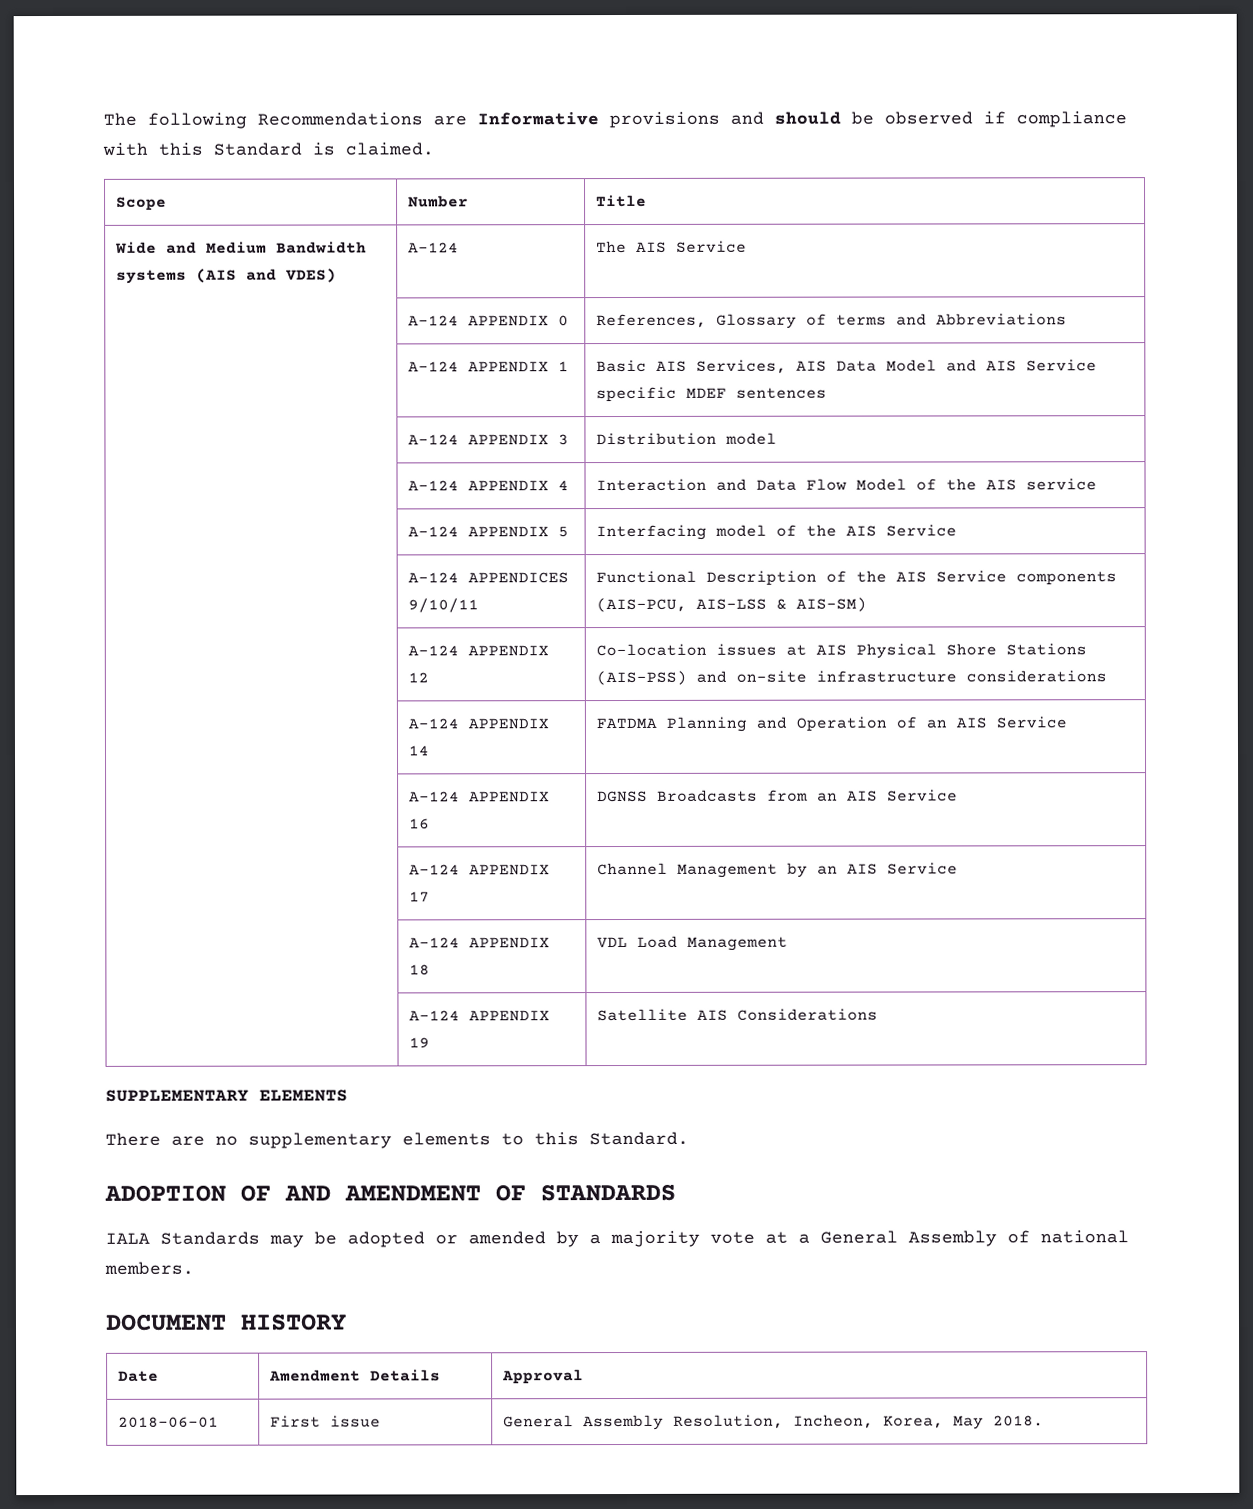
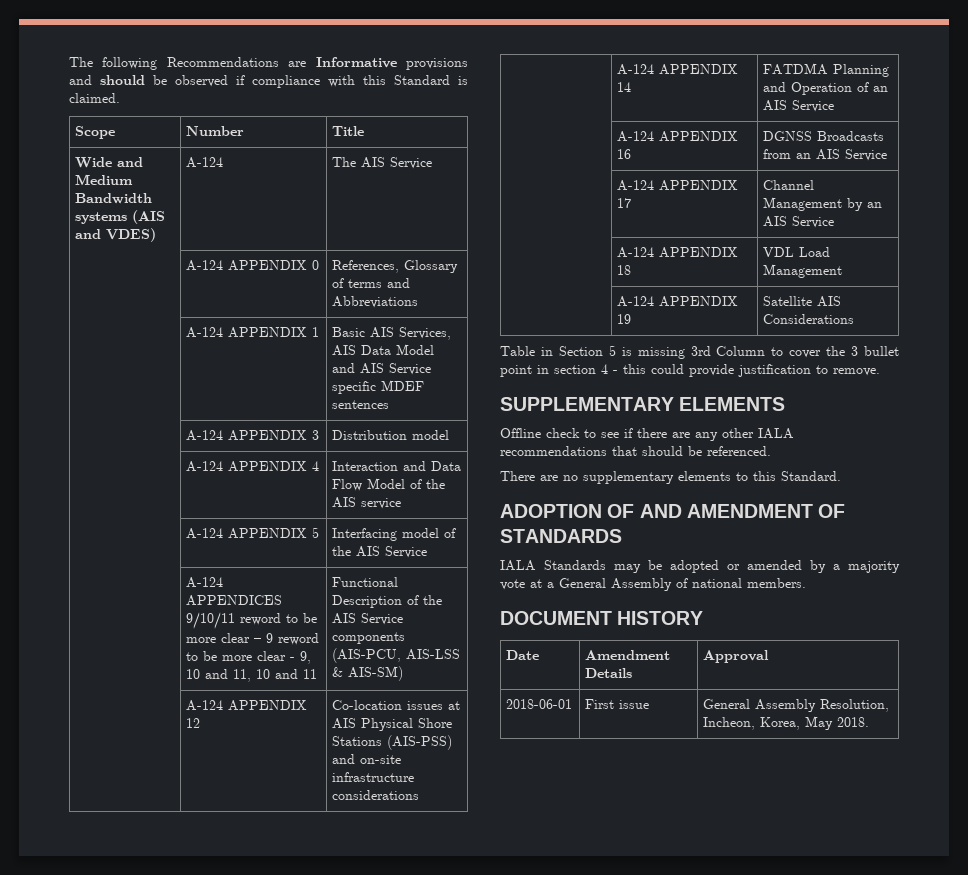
- | A-124 APPENDICES 9/10/11 | Functional Description of the AIS Service components (AIS-PCU, AIS-LSS & AIS-SM)
+ | A-124 APPENDICES 9/10/11 reword to be more clear – 9 reword to be more clear - 9, 10 and 11, 10 and 11 | Functional Description of the AIS Service components (AIS-PCU, AIS-LSS & AIS-SM)
+ Table in Section 5 is missing 3rd Column to cover the 3 bullet point in section 4 - this could provide justification to remove.
  SUPPLEMENTARY ELEMENTS
+ Offline check to see if there are any other IALA recommendations that should be referenced.

